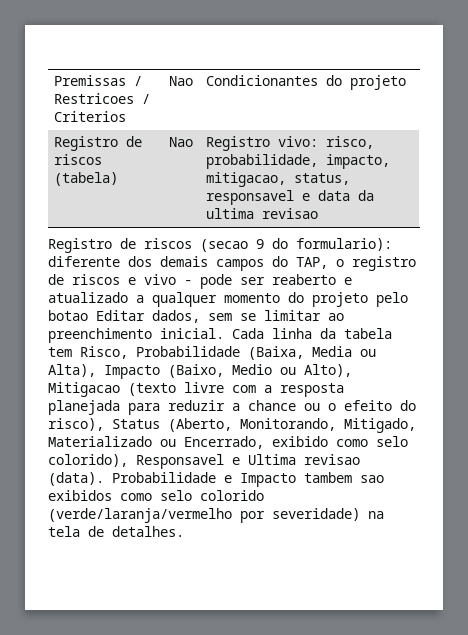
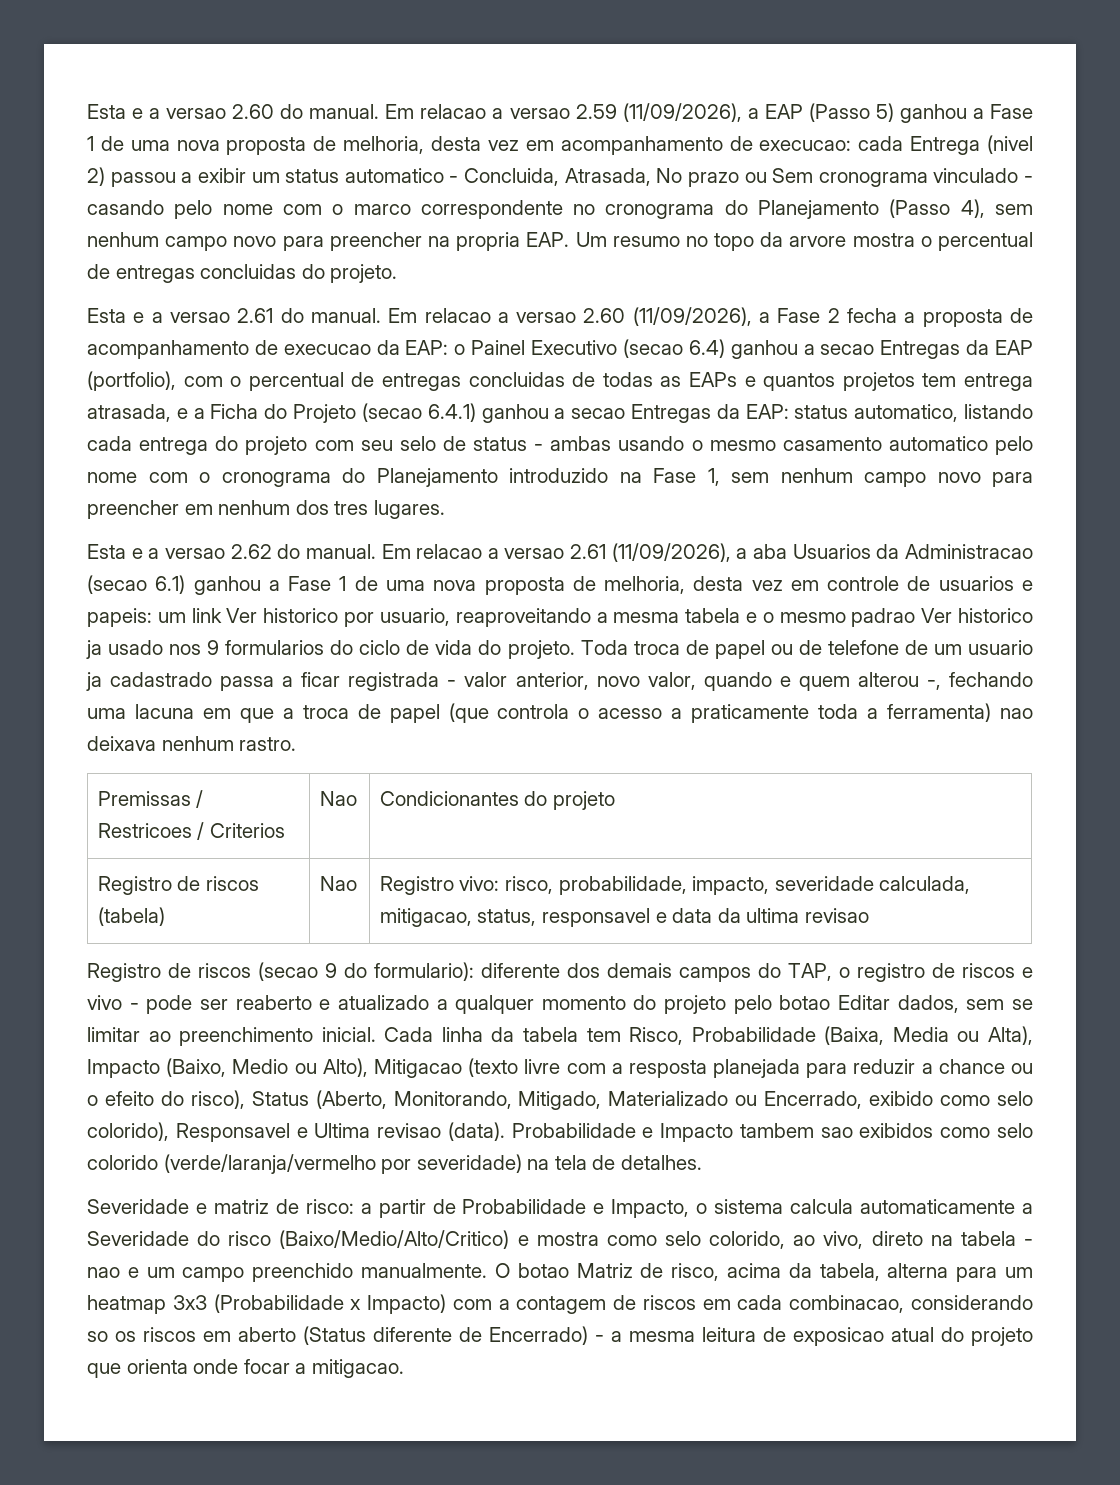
+ Esta e a versao 2.60 do manual. Em relacao a versao 2.59 (11/09/2026), a EAP (Passo 5) ganhou a Fase 1 de uma nova proposta de melhoria, desta vez em acompanhamento de execucao: cada Entrega (nivel 2) passou a exibir um status automatico - Concluida, Atrasada, No prazo ou Sem cronograma vinculado - casando pelo nome com o marco correspondente no cronograma do Planejamento (Passo 4), sem nenhum campo novo para preencher na propria EAP. Um resumo no topo da arvore mostra o percentual de entregas concluidas do projeto.
+ Esta e a versao 2.61 do manual. Em relacao a versao 2.60 (11/09/2026), a Fase 2 fecha a proposta de acompanhamento de execucao da EAP: o Painel Executivo (secao 6.4) ganhou a secao Entregas da EAP (portfolio), com o percentual de entregas concluidas de todas as EAPs e quantos projetos tem entrega atrasada, e a Ficha do Projeto (secao 6.4.1) ganhou a secao Entregas da EAP: status automatico, listando cada entrega do projeto com seu selo de status - ambas usando o mesmo casamento automatico pelo nome com o cronograma do Planejamento introduzido na Fase 1, sem nenhum campo novo para preencher em nenhum dos tres lugares.
+ Esta e a versao 2.62 do manual. Em relacao a versao 2.61 (11/09/2026), a aba Usuarios da Administracao (secao 6.1) ganhou a Fase 1 de uma nova proposta de melhoria, desta vez em controle de usuarios e papeis: um link Ver historico por usuario, reaproveitando a mesma tabela e o mesmo padrao Ver historico ja usado nos 9 formularios do ciclo de vida do projeto. Toda troca de papel ou de telefone de um usuario ja cadastrado passa a ficar registrada - valor anterior, novo valor, quando e quem alterou -, fechando uma lacuna em que a troca de papel (que controla o acesso a praticamente toda a ferramenta) nao deixava nenhum rastro.
- Registro de riscos (tabela) | Nao | Registro vivo: risco, probabilidade, impacto, mitigacao, status, responsavel e data da ultima revisao
+ Registro de riscos (tabela) | Nao | Registro vivo: risco, probabilidade, impacto, severidade calculada, mitigacao, status, responsavel e data da ultima revisao
+ Severidade e matriz de risco: a partir de Probabilidade e Impacto, o sistema calcula automaticamente a Severidade do risco (Baixo/Medio/Alto/Critico) e mostra como selo colorido, ao vivo, direto na tabela - nao e um campo preenchido manualmente. O botao Matriz de risco, acima da tabela, alterna para um heatmap 3x3 (Probabilidade x Impacto) com a contagem de riscos em cada combinacao, considerando so os riscos em aberto (Status diferente de Encerrado) - a mesma leitura de exposicao atual do projeto que orienta onde focar a mitigacao.

